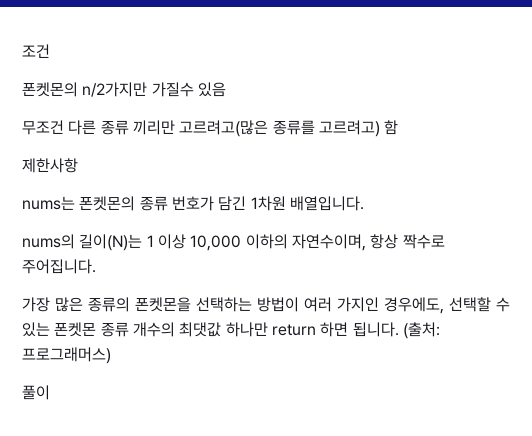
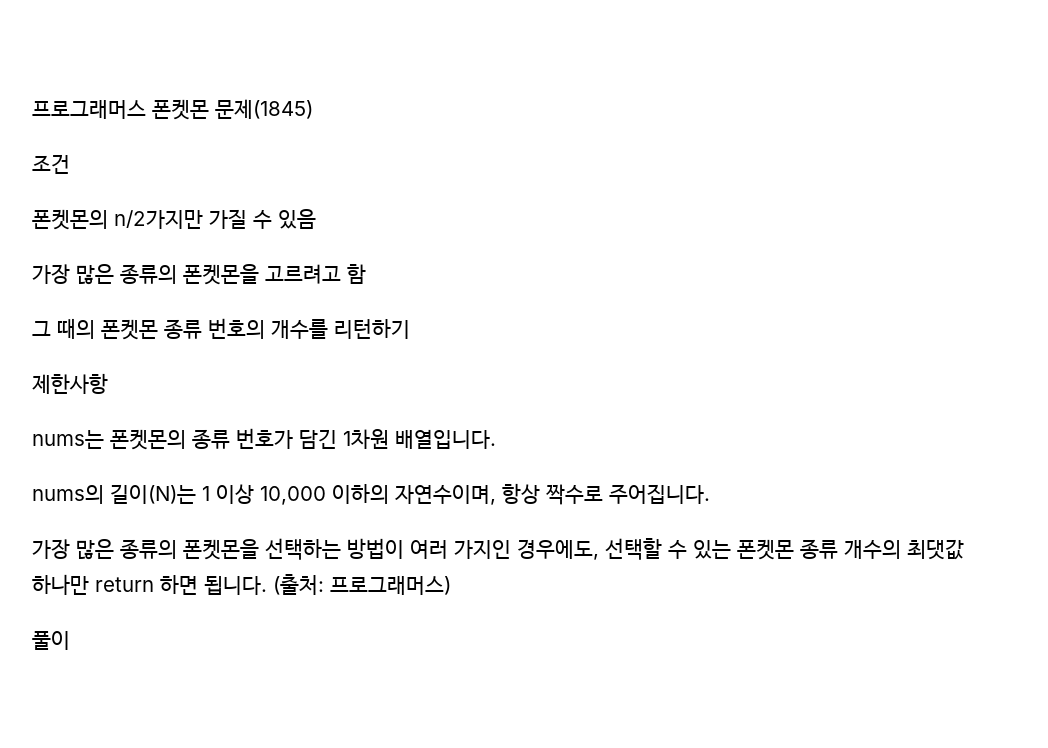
+ 프로그래머스 폰켓몬 문제(1845)
- 폰켓몬의 n/2가지만 가질수 있음
+ 폰켓몬의 n/2가지만 가질 수 있음
- 무조건 다른 종류 끼리만 고르려고(많은 종류를 고르려고) 함
+ 가장 많은 종류의 폰켓몬을 고르려고 함
+ 그 때의 폰켓몬 종류 번호의 개수를 리턴하기

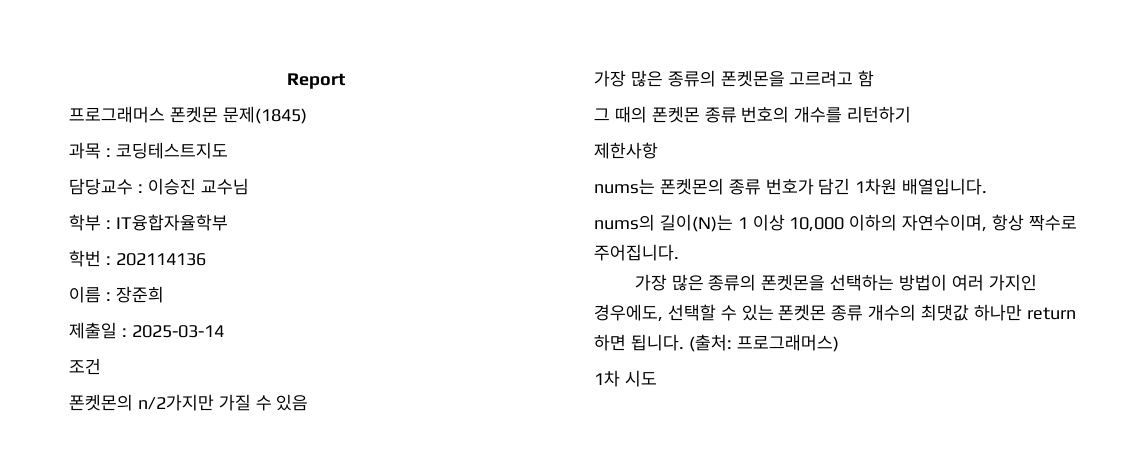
+ Report
+ 과목 : 코딩테스트지도
+ 담당교수 : 이승진 교수님
+ 학부 : IT융합자율학부
+ 학번 : 202114136
+ 이름 : 장준희
+ 제출일 : 2025-03-14
- 풀이
+ 1차 시도

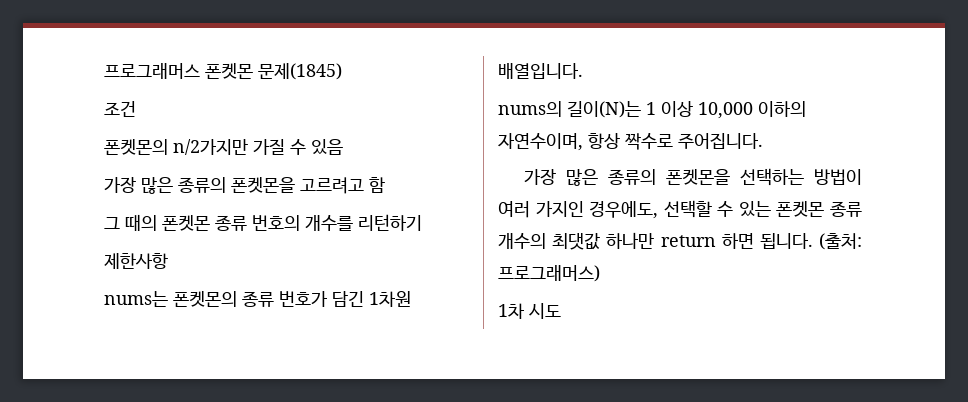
- Report
- 과목 : 코딩테스트지도
- 담당교수 : 이승진 교수님
- 학부 : IT융합자율학부
- 학번 : 202114136
- 이름 : 장준희
- 제출일 : 2025-03-14

